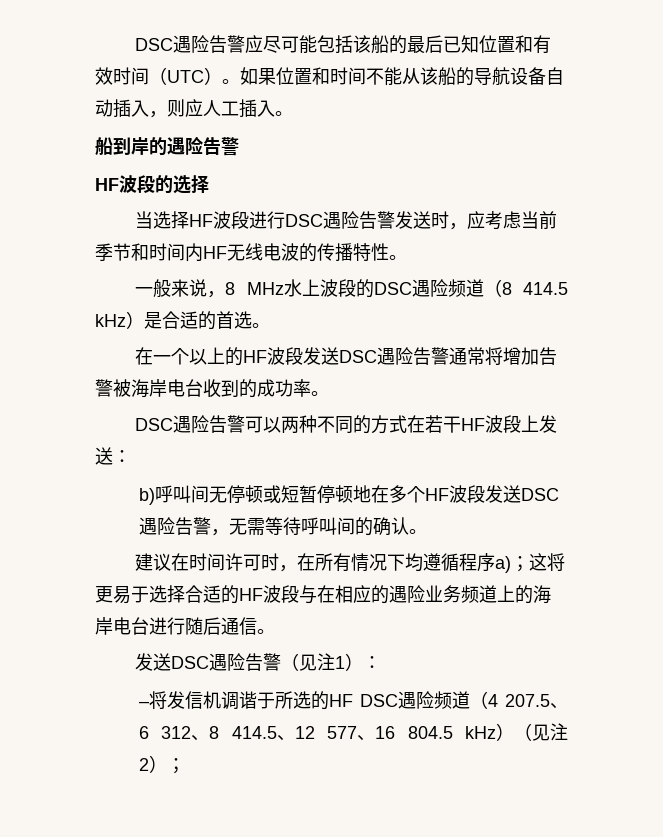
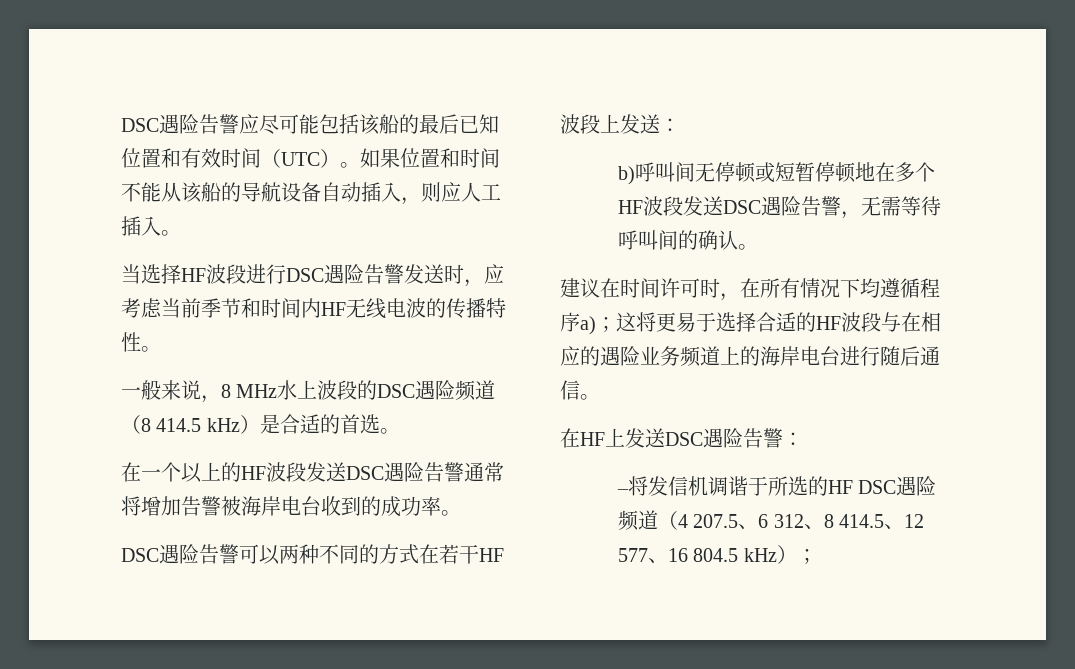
- 船到岸的遇险告警
- HF波段的选择
- 发送DSC遇险告警（见注1）：
+ 在HF上发送DSC遇险告警：
- –将发信机调谐于所选的HF DSC遇险频道（4 207.5、6 312、8 414.5、12 577、16 804.5 kHz）（见注2）；
+ –将发信机调谐于所选的HF DSC遇险频道（4 207.5、6 312、8 414.5、12 577、16 804.5 kHz）；

